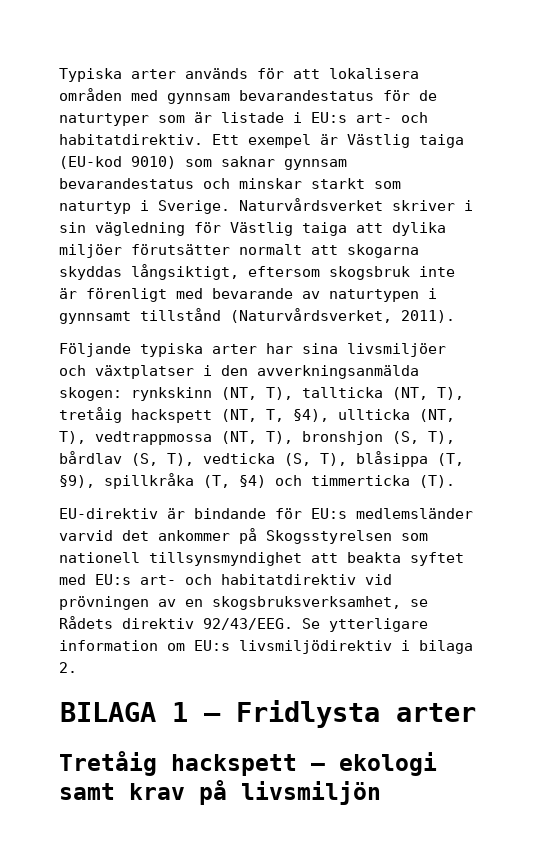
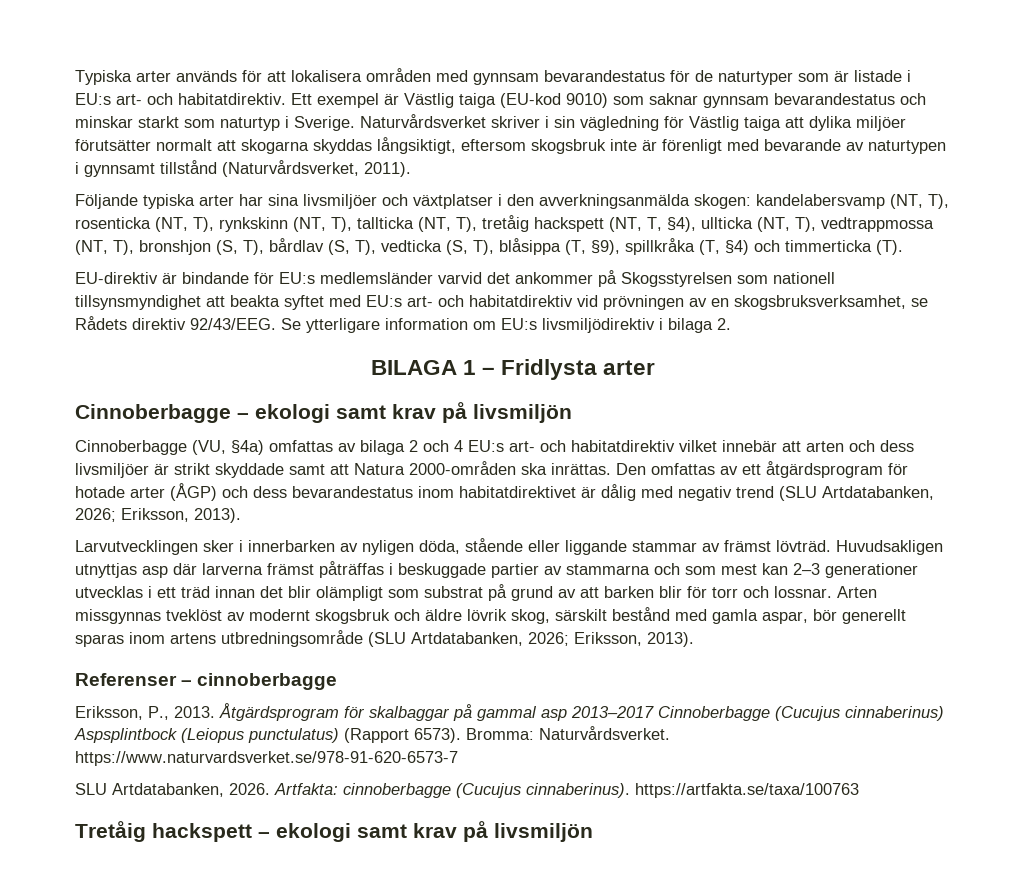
- Följande typiska arter har sina livsmiljöer och växtplatser i den avverkningsanmälda skogen: rynkskinn (NT, T), tallticka (NT, T), tretåig hackspett (NT, T, §4), ullticka (NT, T), vedtrappmossa (NT, T), bronshjon (S, T), bårdlav (S, T), vedticka (S, T), blåsippa (T, §9), spillkråka (T, §4) och timmerticka (T).
+ Följande typiska arter har sina livsmiljöer och växtplatser i den avverkningsanmälda skogen: kandelabersvamp (NT, T), rosenticka (NT, T), rynkskinn (NT, T), tallticka (NT, T), tretåig hackspett (NT, T, §4), ullticka (NT, T), vedtrappmossa (NT, T), bronshjon (S, T), bårdlav (S, T), vedticka (S, T), blåsippa (T, §9), spillkråka (T, §4) och timmerticka (T).
+ Cinnoberbagge – ekologi samt krav på livsmiljön
+ Cinnoberbagge (VU, §4a) omfattas av bilaga 2 och 4 EU:s art- och habitatdirektiv vilket innebär att arten och dess livsmiljöer är strikt skyddade samt att Natura 2000-områden ska inrättas. Den omfattas av ett åtgärdsprogram för hotade arter (ÅGP) och dess bevarandestatus inom habitatdirektivet är dålig med negativ trend (SLU Artdatabanken, 2026; Eriksson, 2013).
+ Larvutvecklingen sker i innerbarken av nyligen döda, stående eller liggande stammar av främst lövträd. Huvudsakligen utnyttjas asp där larverna främst påträffas i beskuggade partier av stammarna och som mest kan 2–3 generationer utvecklas i ett träd innan det blir olämpligt som substrat på grund av att barken blir för torr och lossnar. Arten missgynnas tveklöst av modernt skogsbruk och äldre lövrik skog, särskilt bestånd med gamla aspar, bör generellt sparas inom artens utbredningsområde (SLU Artdatabanken, 2026; Eriksson, 2013).
+ Referenser – cinnoberbagge
+ Eriksson, P., 2013. Åtgärdsprogram för skalbaggar på gammal asp 2013–2017 Cinnoberbagge (Cucujus cinnaberinus) Aspsplintbock (Leiopus punctulatus) (Rapport 6573). Bromma: Naturvårdsverket. https://www.naturvardsverket.se/978-91-620-6573-7
+ SLU Artdatabanken, 2026. Artfakta: cinnoberbagge (Cucujus cinnaberinus). https://artfakta.se/taxa/100763

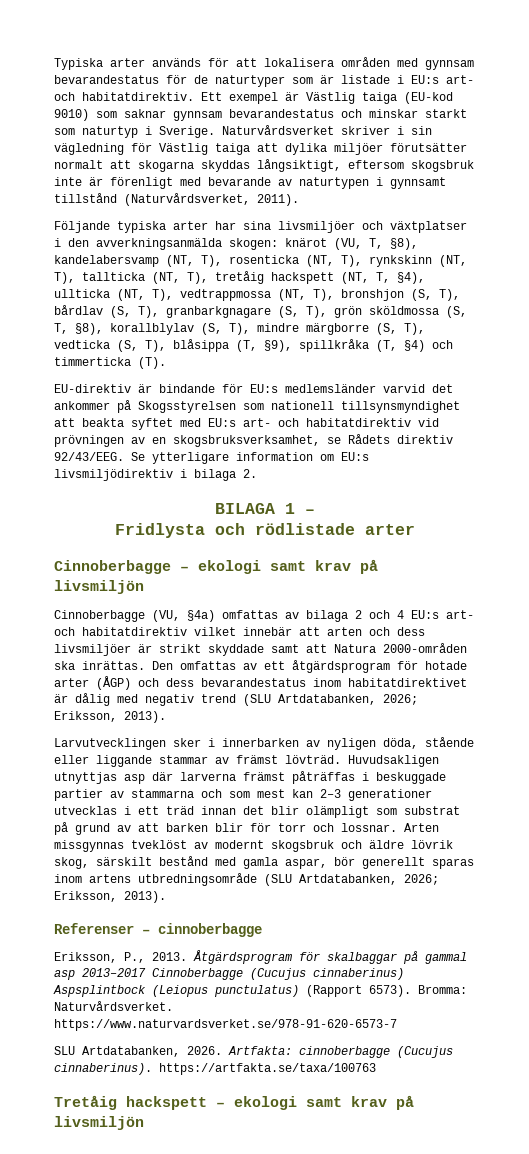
- Följande typiska arter har sina livsmiljöer och växtplatser i den avverkningsanmälda skogen: kandelabersvamp (NT, T), rosenticka (NT, T), rynkskinn (NT, T), tallticka (NT, T), tretåig hackspett (NT, T, §4), ullticka (NT, T), vedtrappmossa (NT, T), bronshjon (S, T), bårdlav (S, T), vedticka (S, T), blåsippa (T, §9), spillkråka (T, §4) och timmerticka (T).
+ Följande typiska arter har sina livsmiljöer och växtplatser i den avverkningsanmälda skogen: knärot (VU, T, §8), kandelabersvamp (NT, T), rosenticka (NT, T), rynkskinn (NT, T), tallticka (NT, T), tretåig hackspett (NT, T, §4), ullticka (NT, T), vedtrappmossa (NT, T), bronshjon (S, T), bårdlav (S, T), granbarkgnagare (S, T), grön sköldmossa (S, T, §8), korallblylav (S, T), mindre märgborre (S, T), vedticka (S, T), blåsippa (T, §9), spillkråka (T, §4) och timmerticka (T).
- BILAGA 1 – Fridlysta arter
+ BILAGA 1 –
+ Fridlysta och rödlistade arter

